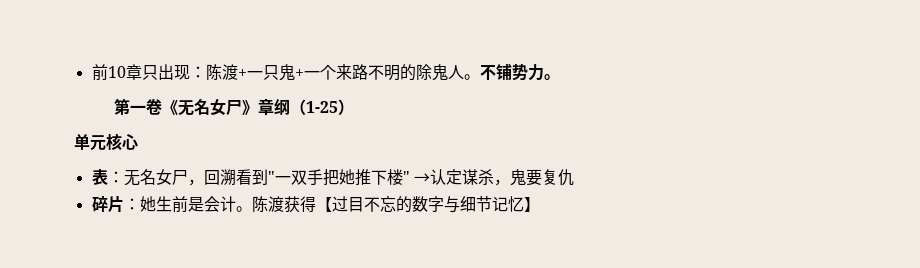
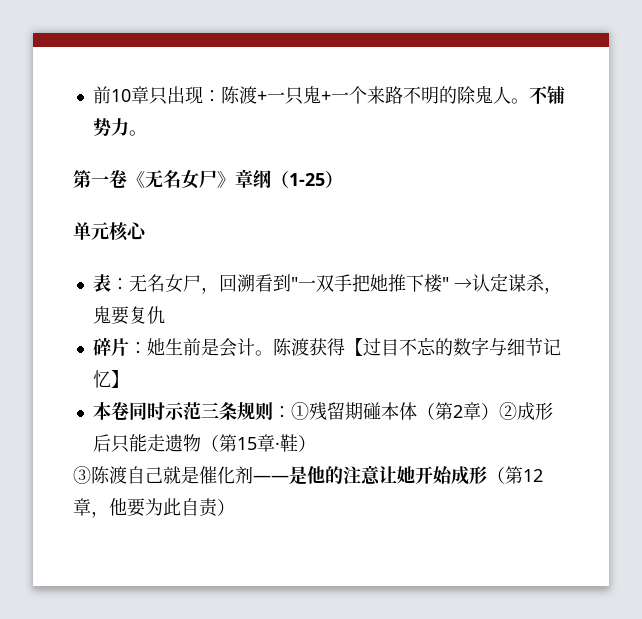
+ 本卷同时示范三条规则：①残留期碰本体（第2章）②成形后只能走遗物（第15章·鞋）
+ ③陈渡自己就是催化剂——是他的注意让她开始成形（第12章，他要为此自责）

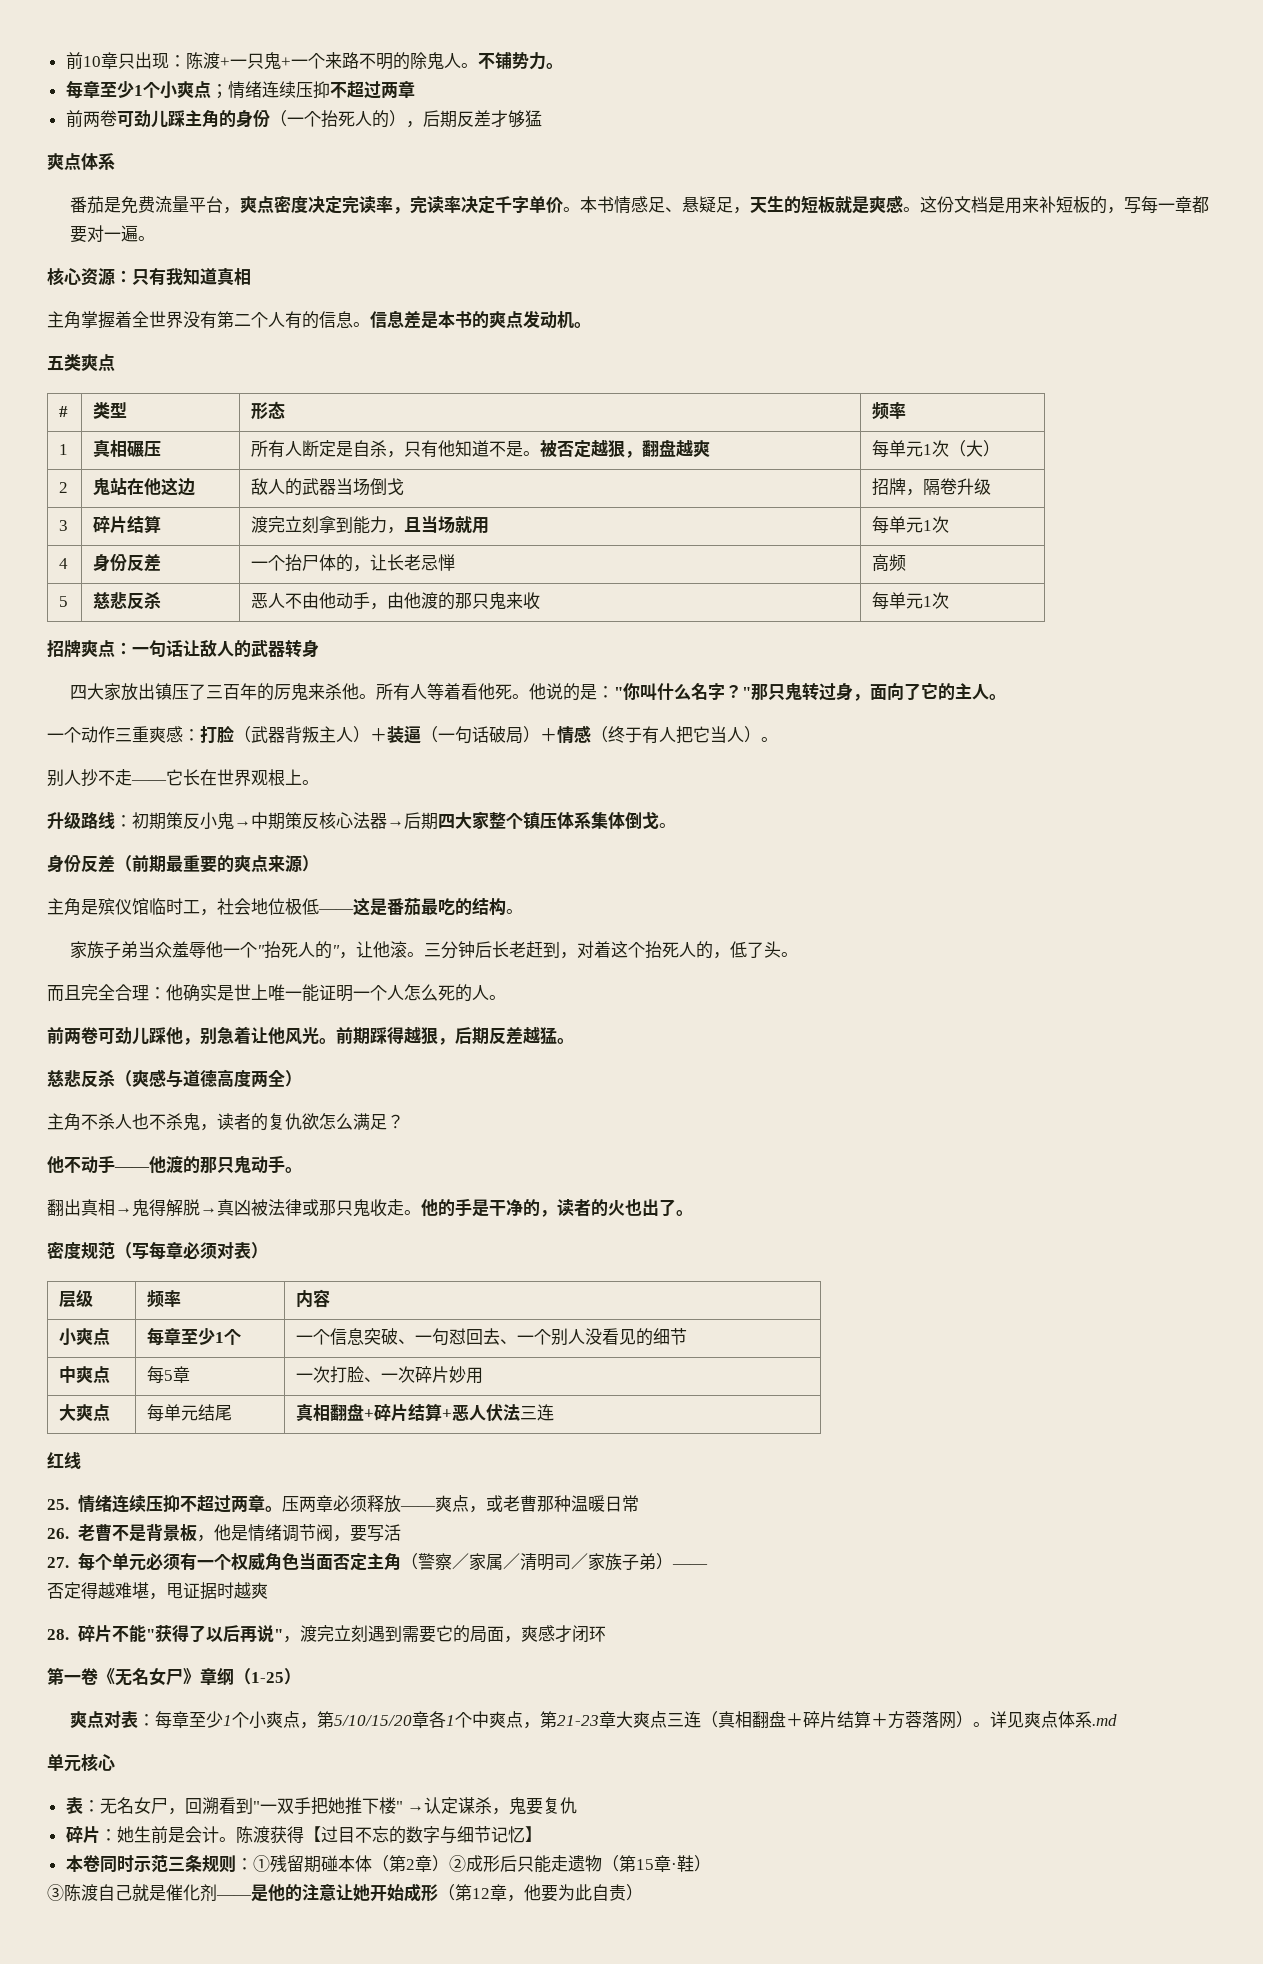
+ 每章至少1个小爽点；情绪连续压抑不超过两章
+ 前两卷可劲儿踩主角的身份（一个抬死人的），后期反差才够猛
+ 爽点体系
+ 番茄是免费流量平台，爽点密度决定完读率，完读率决定千字单价。本书情感足、悬疑足，天生的短板就是爽感。这份文档是用来补短板的，写每一章都要对一遍。
+ 核心资源：只有我知道真相
+ 主角掌握着全世界没有第二个人有的信息。信息差是本书的爽点发动机。
+ 五类爽点
+ # | 类型 | 形态 | 频率
+ 1 | 真相碾压 | 所有人断定是自杀，只有他知道不是。被否定越狠，翻盘越爽 | 每单元1次（大）
+ 2 | 鬼站在他这边 | 敌人的武器当场倒戈 | 招牌，隔卷升级
+ 3 | 碎片结算 | 渡完立刻拿到能力，且当场就用 | 每单元1次
+ 4 | 身份反差 | 一个抬尸体的，让长老忌惮 | 高频
+ 5 | 慈悲反杀 | 恶人不由他动手，由他渡的那只鬼来收 | 每单元1次
+ 招牌爽点：一句话让敌人的武器转身
+ 四大家放出镇压了三百年的厉鬼来杀他。所有人等着看他死。他说的是："你叫什么名字？"那只鬼转过身，面向了它的主人。
+ 一个动作三重爽感：打脸（武器背叛主人）＋装逼（一句话破局）＋情感（终于有人把它当人）。
+ 别人抄不走——它长在世界观根上。
+ 升级路线：初期策反小鬼→中期策反核心法器→后期四大家整个镇压体系集体倒戈。
+ 身份反差（前期最重要的爽点来源）
+ 主角是殡仪馆临时工，社会地位极低——这是番茄最吃的结构。
+ 家族子弟当众羞辱他一个"抬死人的"，让他滚。三分钟后长老赶到，对着这个抬死人的，低了头。
+ 而且完全合理：他确实是世上唯一能证明一个人怎么死的人。
+ 前两卷可劲儿踩他，别急着让他风光。前期踩得越狠，后期反差越猛。
+ 慈悲反杀（爽感与道德高度两全）
+ 主角不杀人也不杀鬼，读者的复仇欲怎么满足？
+ 他不动手——他渡的那只鬼动手。
+ 翻出真相→鬼得解脱→真凶被法律或那只鬼收走。他的手是干净的，读者的火也出了。
+ 密度规范（写每章必须对表）
+ 层级 | 频率 | 内容
+ 小爽点 | 每章至少1个 | 一个信息突破、一句怼回去、一个别人没看见的细节
+ 中爽点 | 每5章 | 一次打脸、一次碎片妙用
+ 大爽点 | 每单元结尾 | 真相翻盘+碎片结算+恶人伏法三连
+ 红线
+ 25.情绪连续压抑不超过两章。压两章必须释放——爽点，或老曹那种温暖日常
+ 26.老曹不是背景板，他是情绪调节阀，要写活
+ 27.每个单元必须有一个权威角色当面否定主角（警察／家属／清明司／家族子弟）——
+ 否定得越难堪，甩证据时越爽
+ 28.碎片不能"获得了以后再说"，渡完立刻遇到需要它的局面，爽感才闭环
+ 爽点对表：每章至少1个小爽点，第5/10/15/20章各1个中爽点，第21-23章大爽点三连（真相翻盘＋碎片结算＋方蓉落网）。详见爽点体系.md

